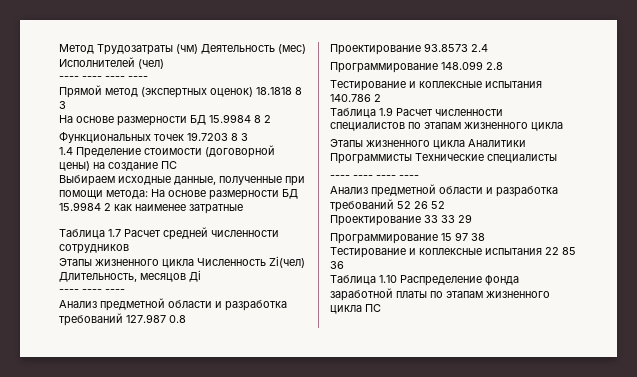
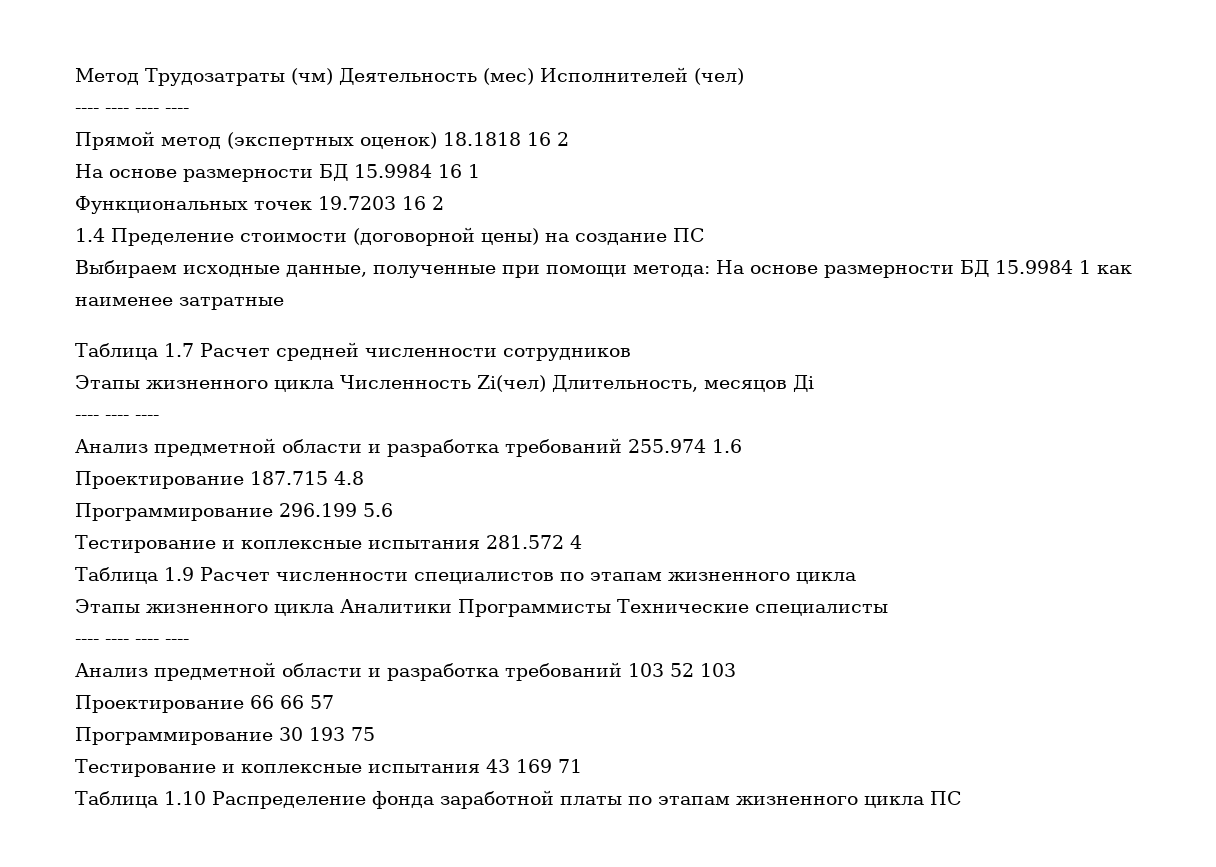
- Прямой метод (экспертных оценок) 18.1818 8 3
- На основе размерности БД 15.9984 8 2
+ Прямой метод (экспертных оценок) 18.1818 16 2
+ На основе размерности БД 15.9984 16 1
- Функциональных точек 19.7203 8 3
+ Функциональных точек 19.7203 16 2
- Выбираем исходные данные, полученные при помощи метода: На основе размерности БД 15.9984 2 как наименее затратные
+ Выбираем исходные данные, полученные при помощи метода: На основе размерности БД 15.9984 1 как наименее затратные
- Анализ предметной области и разработка требований 127.987 0.8
- Проектирование 93.8573 2.4
- Программирование 148.099 2.8
- Тестирование и коплексные испытания 140.786 2
+ Анализ предметной области и разработка требований 255.974 1.6
+ Проектирование 187.715 4.8
+ Программирование 296.199 5.6
+ Тестирование и коплексные испытания 281.572 4
- Анализ предметной области и разработка требований 52 26 52
- Проектирование 33 33 29
- Программирование 15 97 38
- Тестирование и коплексные испытания 22 85 36
+ Анализ предметной области и разработка требований 103 52 103
+ Проектирование 66 66 57
+ Программирование 30 193 75
+ Тестирование и коплексные испытания 43 169 71

